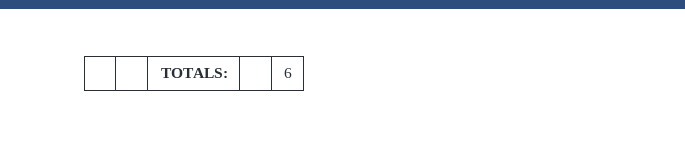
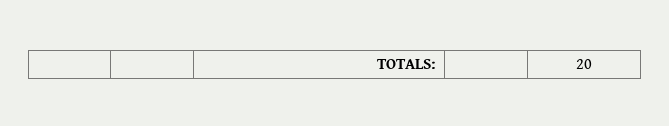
- | | TOTALS: | | 6
+ | | TOTALS: | | 20

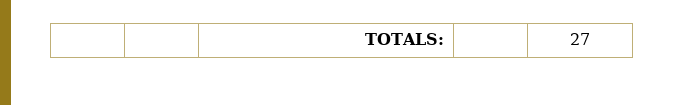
- | | TOTALS: | | 20
+ | | TOTALS: | | 27

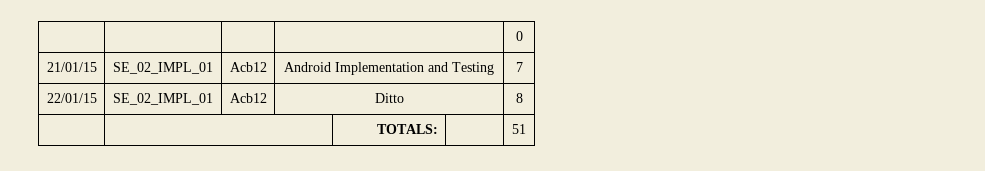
- | | TOTALS: | | 27
+ | | | | 0
+ 21/01/15 | SE_02_IMPL_01 | Acb12 | Android Implementation and Testing | 7
+ 22/01/15 | SE_02_IMPL_01 | Acb12 | Ditto | 8
+ | | TOTALS: | | 51

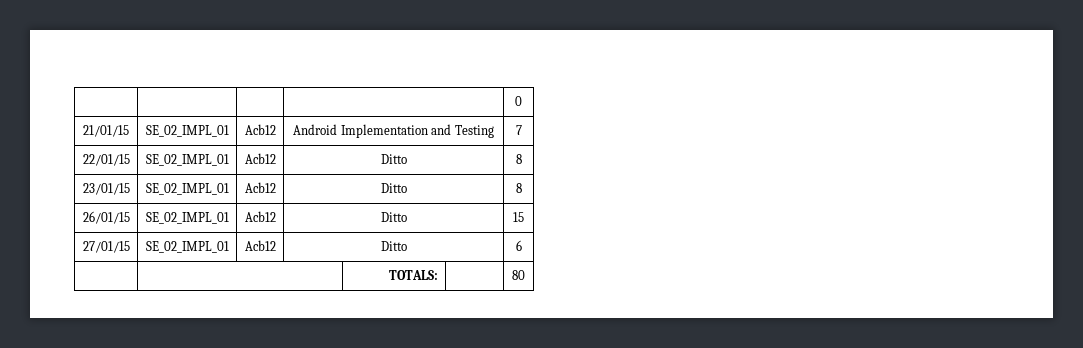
+ 23/01/15 | SE_02_IMPL_01 | Acb12 | Ditto | 8
+ 26/01/15 | SE_02_IMPL_01 | Acb12 | Ditto | 15
+ 27/01/15 | SE_02_IMPL_01 | Acb12 | Ditto | 6
- | | TOTALS: | | 51
+ | | TOTALS: | | 80

